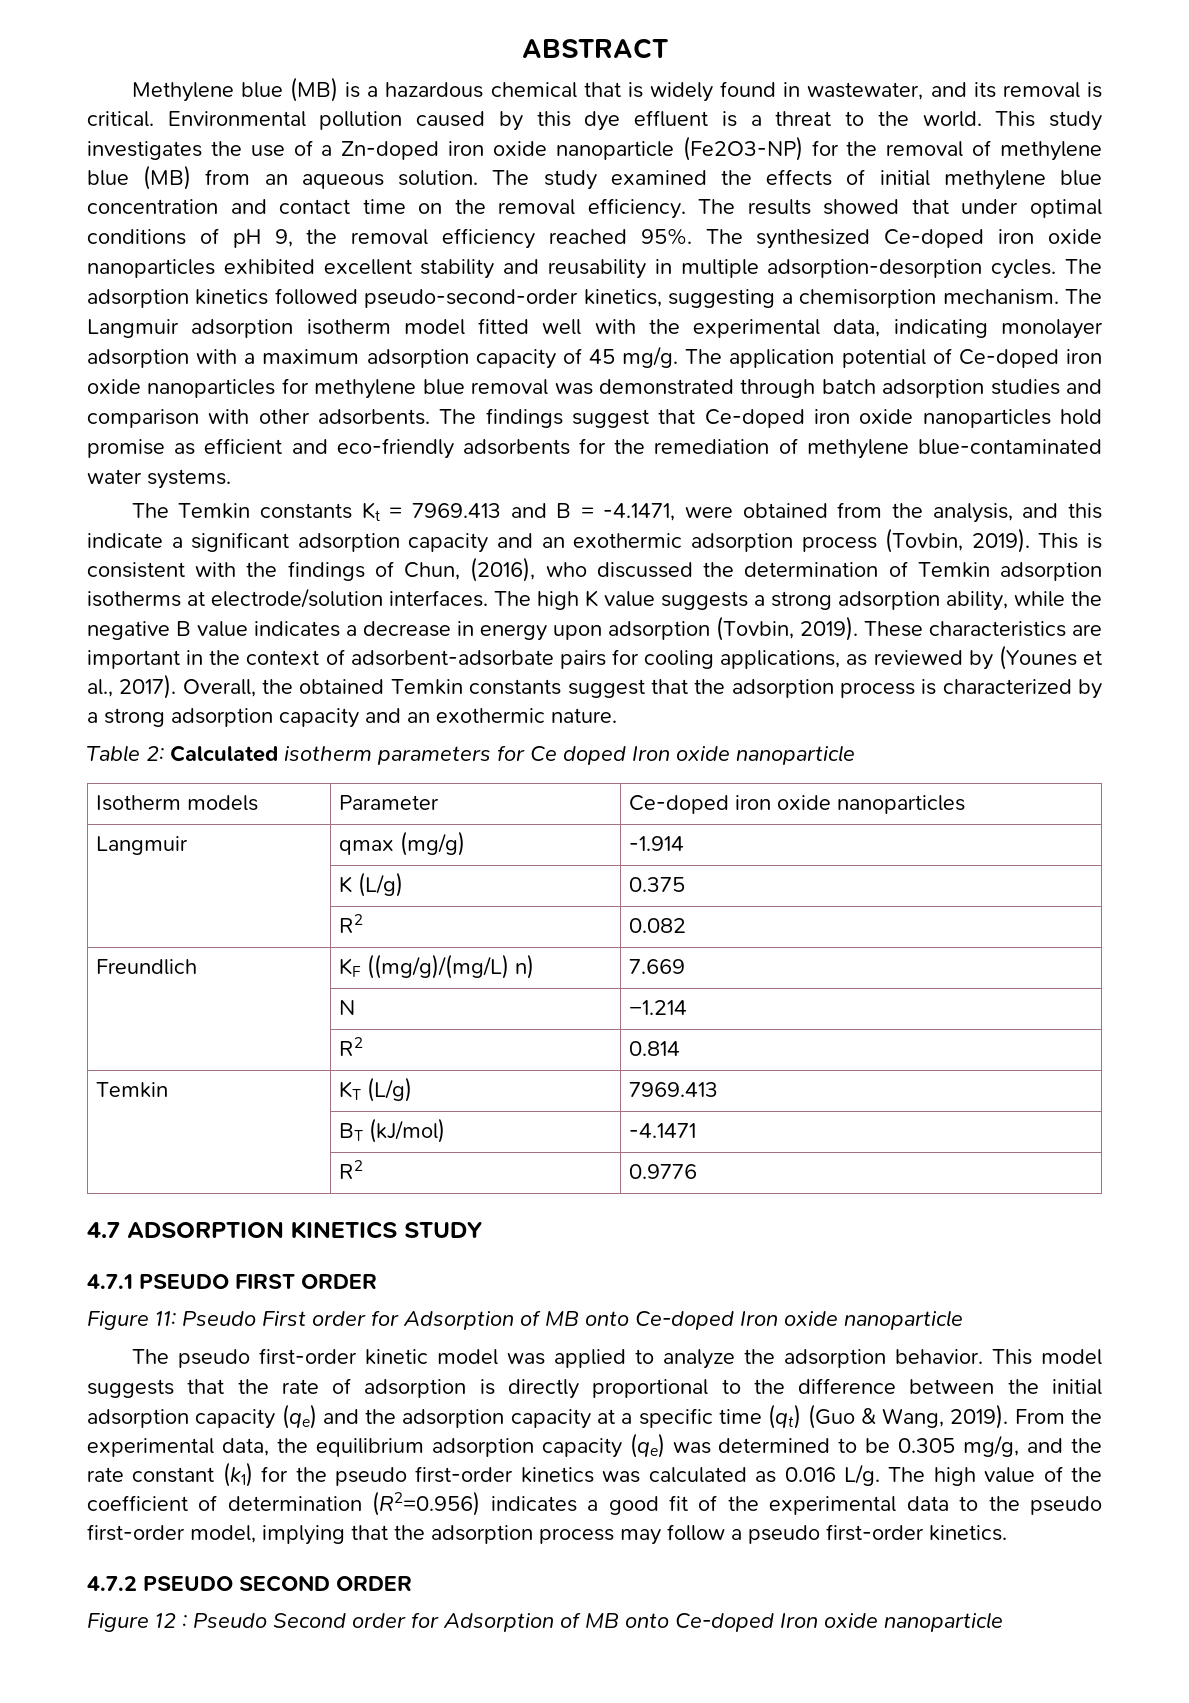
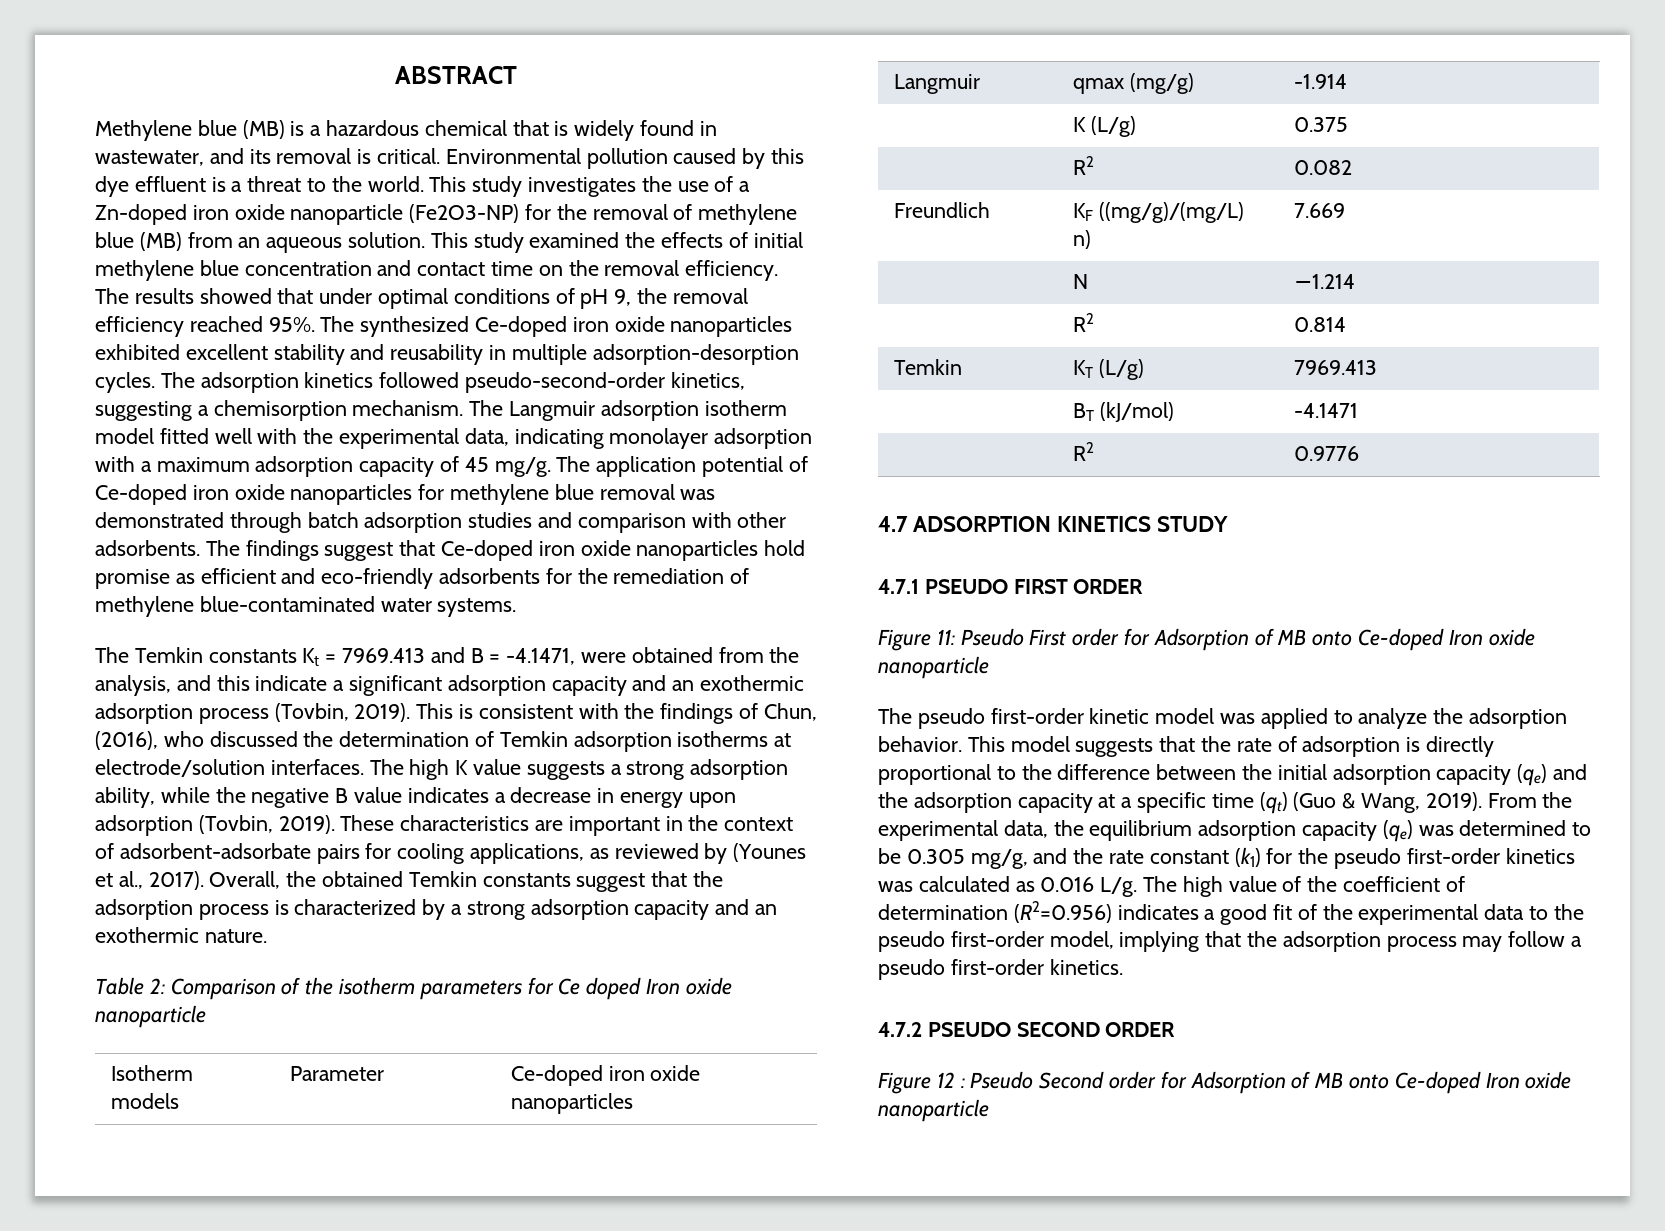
- The study examined the effects of initial methylene blue concentration and contact time on the removal efficiency.
+ This study examined the effects of initial methylene blue concentration and contact time on the removal efficiency.
- Table 2: Calculated isotherm parameters for Ce doped Iron oxide nanoparticle
+ Table 2: Comparison of the isotherm parameters for Ce doped Iron oxide nanoparticle

